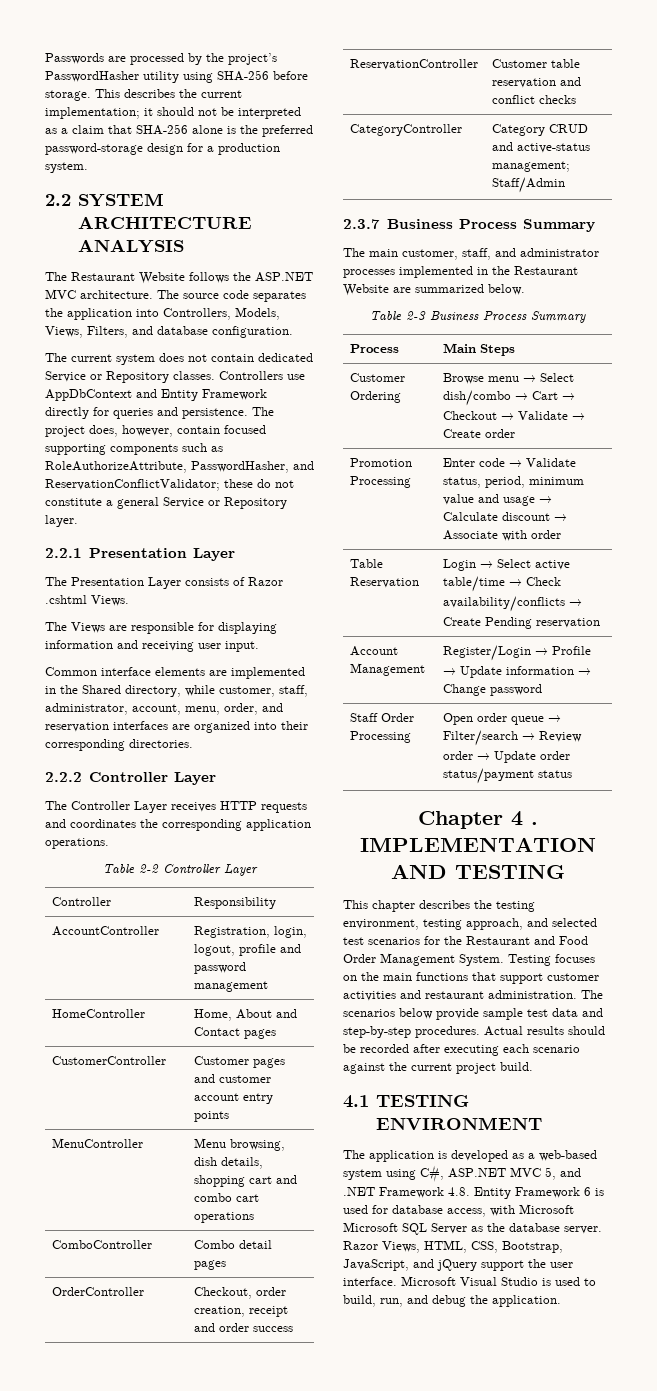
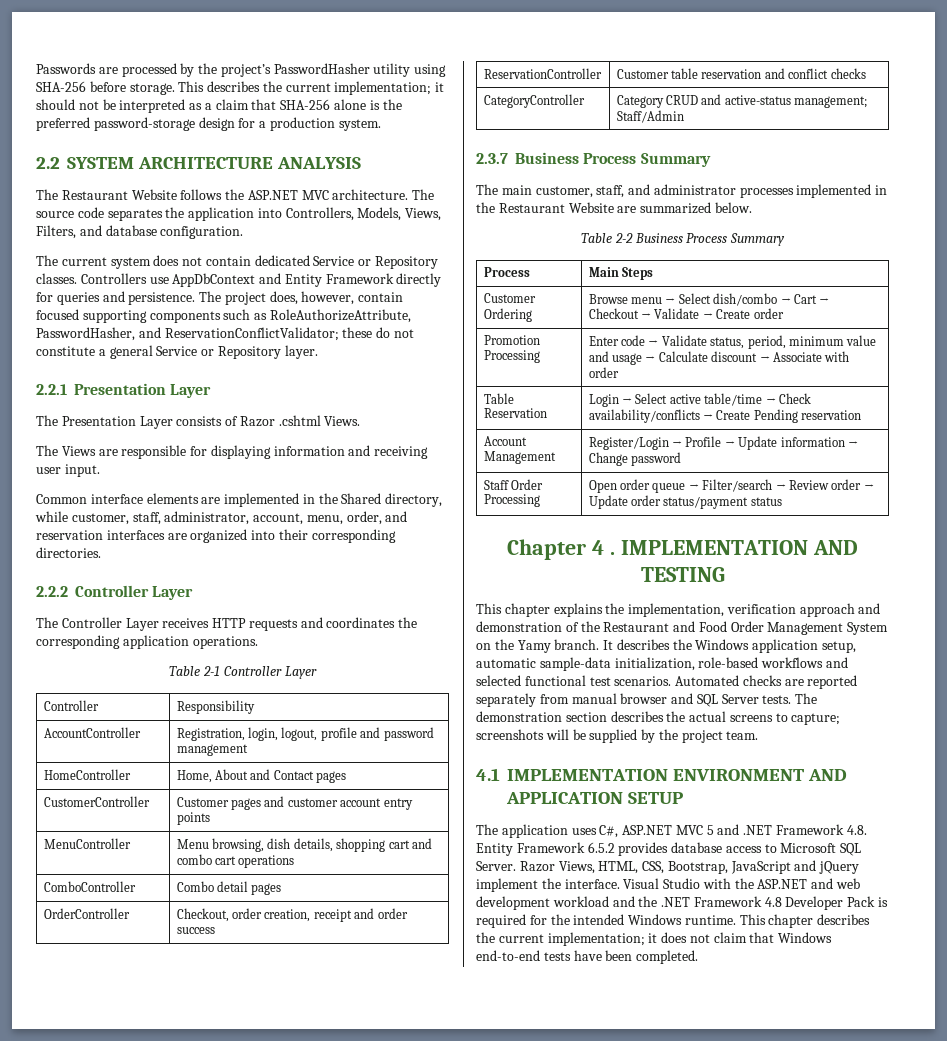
- Table 2-2 Controller Layer
+ Table 2-1 Controller Layer
- Table 2-3 Business Process Summary
+ Table 2-2 Business Process Summary
- This chapter describes the testing environment, testing approach, and selected test scenarios for the Restaurant and Food Order Management System. Testing focuses on the main functions that support customer activities and restaurant administration. The scenarios below provide sample test data and step-by-step procedures. Actual results should be recorded after executing each scenario against the current project build.
+ This chapter explains the implementation, verification approach and demonstration of the Restaurant and Food Order Management System on the Yamy branch. It describes the Windows application setup, automatic sample-data initialization, role-based workflows and selected functional test scenarios. Automated checks are reported separately from manual browser and SQL Server tests. The demonstration section describes the actual screens to capture; screenshots will be supplied by the project team.
- 4.1 TESTING ENVIRONMENT
+ 4.1 IMPLEMENTATION ENVIRONMENT AND APPLICATION SETUP
- The application is developed as a web-based system using C#, ASP.NET MVC 5, and .NET Framework 4.8. Entity Framework 6 is used for database access, with Microsoft Microsoft SQL Server as the database server.
+ The application uses C#, ASP.NET MVC 5 and .NET Framework 4.8. Entity Framework 6.5.2 provides database access to Microsoft SQL Server.
- Razor Views, HTML, CSS, Bootstrap, JavaScript, and jQuery support the user interface. Microsoft Visual Studio is used to build, run, and debug the application.
+ Razor Views, HTML, CSS, Bootstrap, JavaScript and jQuery implement the interface. Visual Studio with the ASP.NET and web development workload and the .NET Framework 4.8 Developer Pack is required for the intended Windows runtime. This chapter describes the current implementation; it does not claim that Windows end-to-end tests have been completed.

